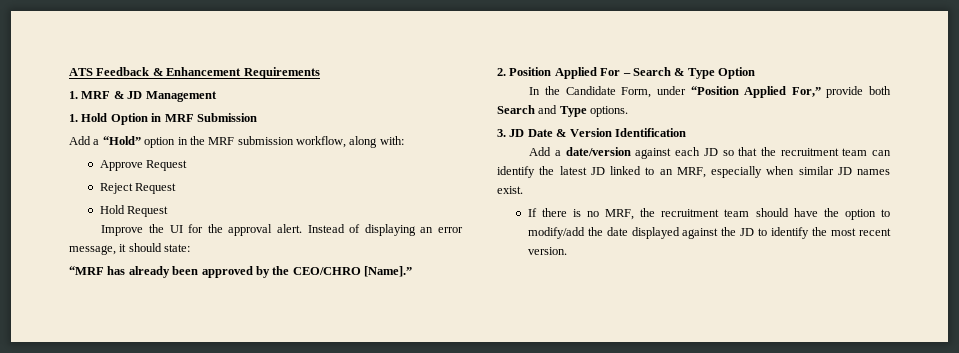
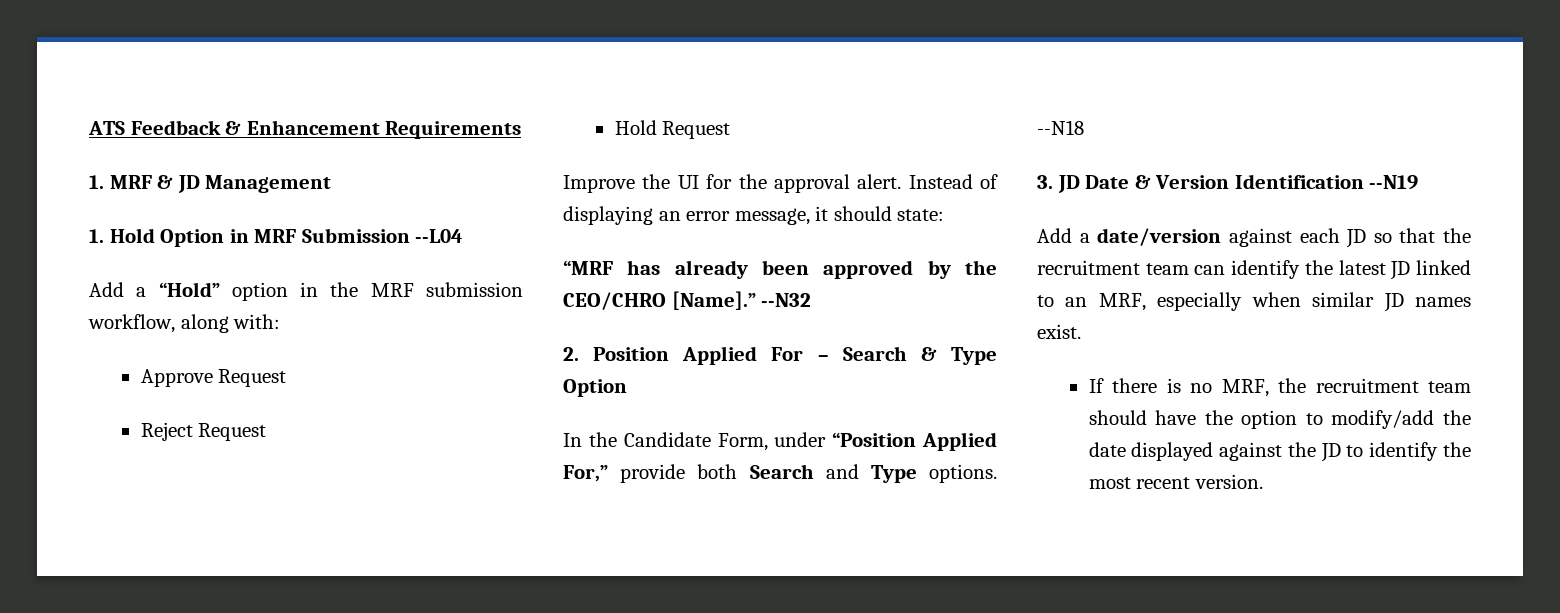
- 1. Hold Option in MRF Submission
+ 1. Hold Option in MRF Submission --L04
+ --N32
+ --N18
- 3. JD Date & Version Identification
+ 3. JD Date & Version Identification --N19

